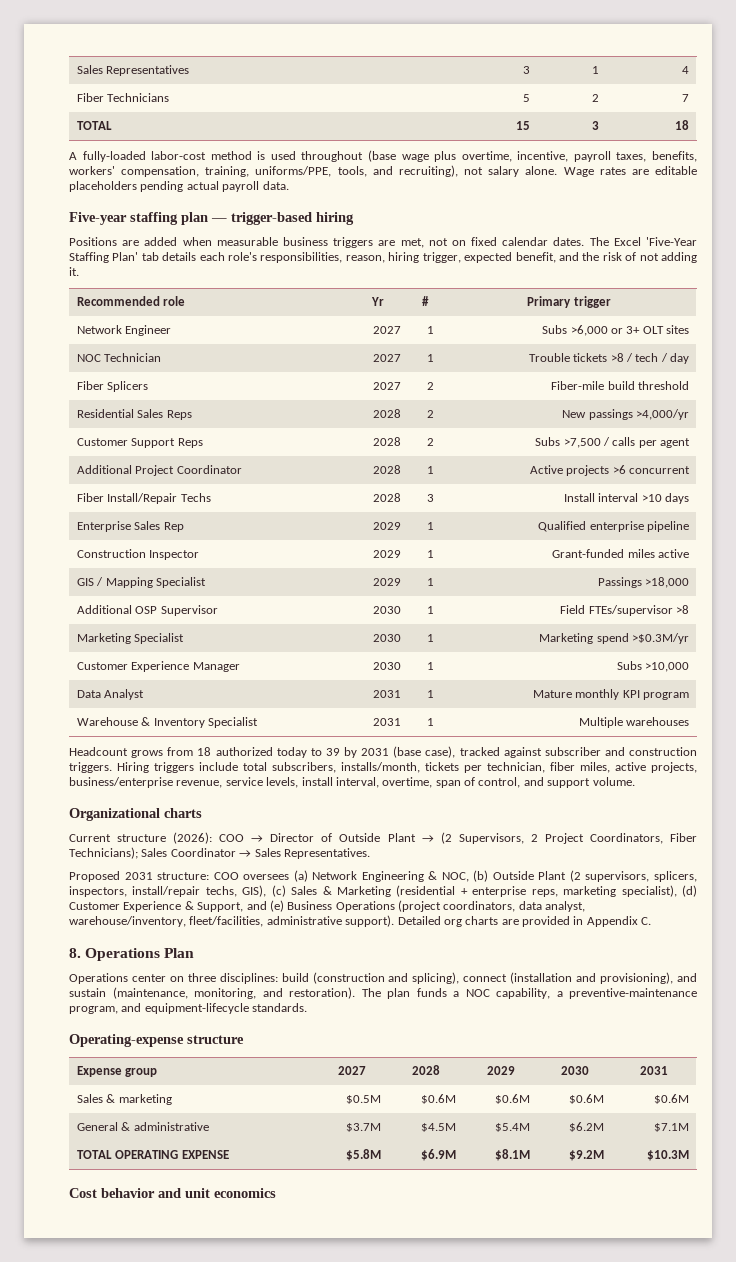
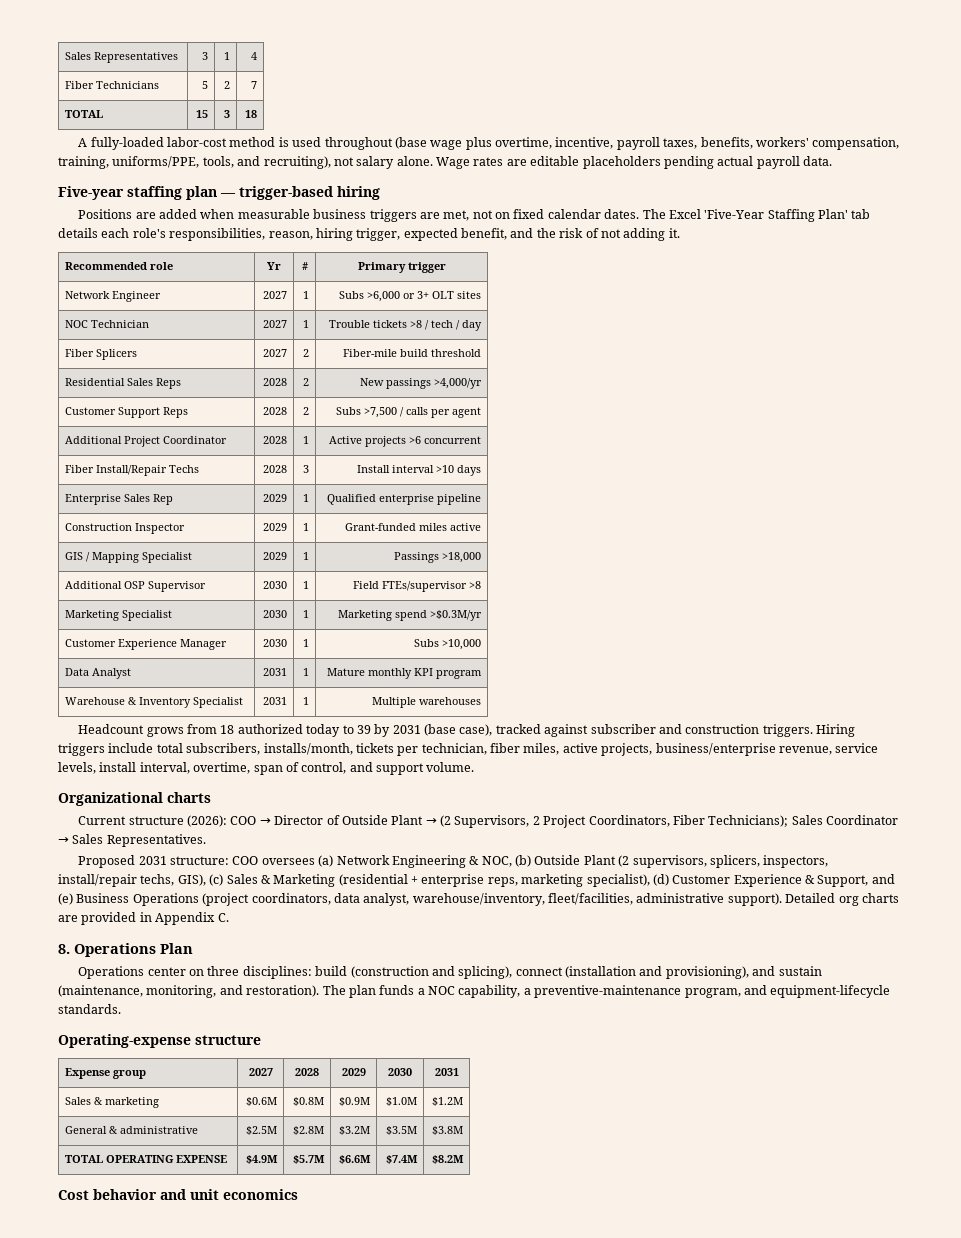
- Sales & marketing | $0.5M | $0.6M | $0.6M | $0.6M | $0.6M
+ Sales & marketing | $0.6M | $0.8M | $0.9M | $1.0M | $1.2M
- General & administrative | $3.7M | $4.5M | $5.4M | $6.2M | $7.1M
- TOTAL OPERATING EXPENSE | $5.8M | $6.9M | $8.1M | $9.2M | $10.3M
+ General & administrative | $2.5M | $2.8M | $3.2M | $3.5M | $3.8M
+ TOTAL OPERATING EXPENSE | $4.9M | $5.7M | $6.6M | $7.4M | $8.2M

